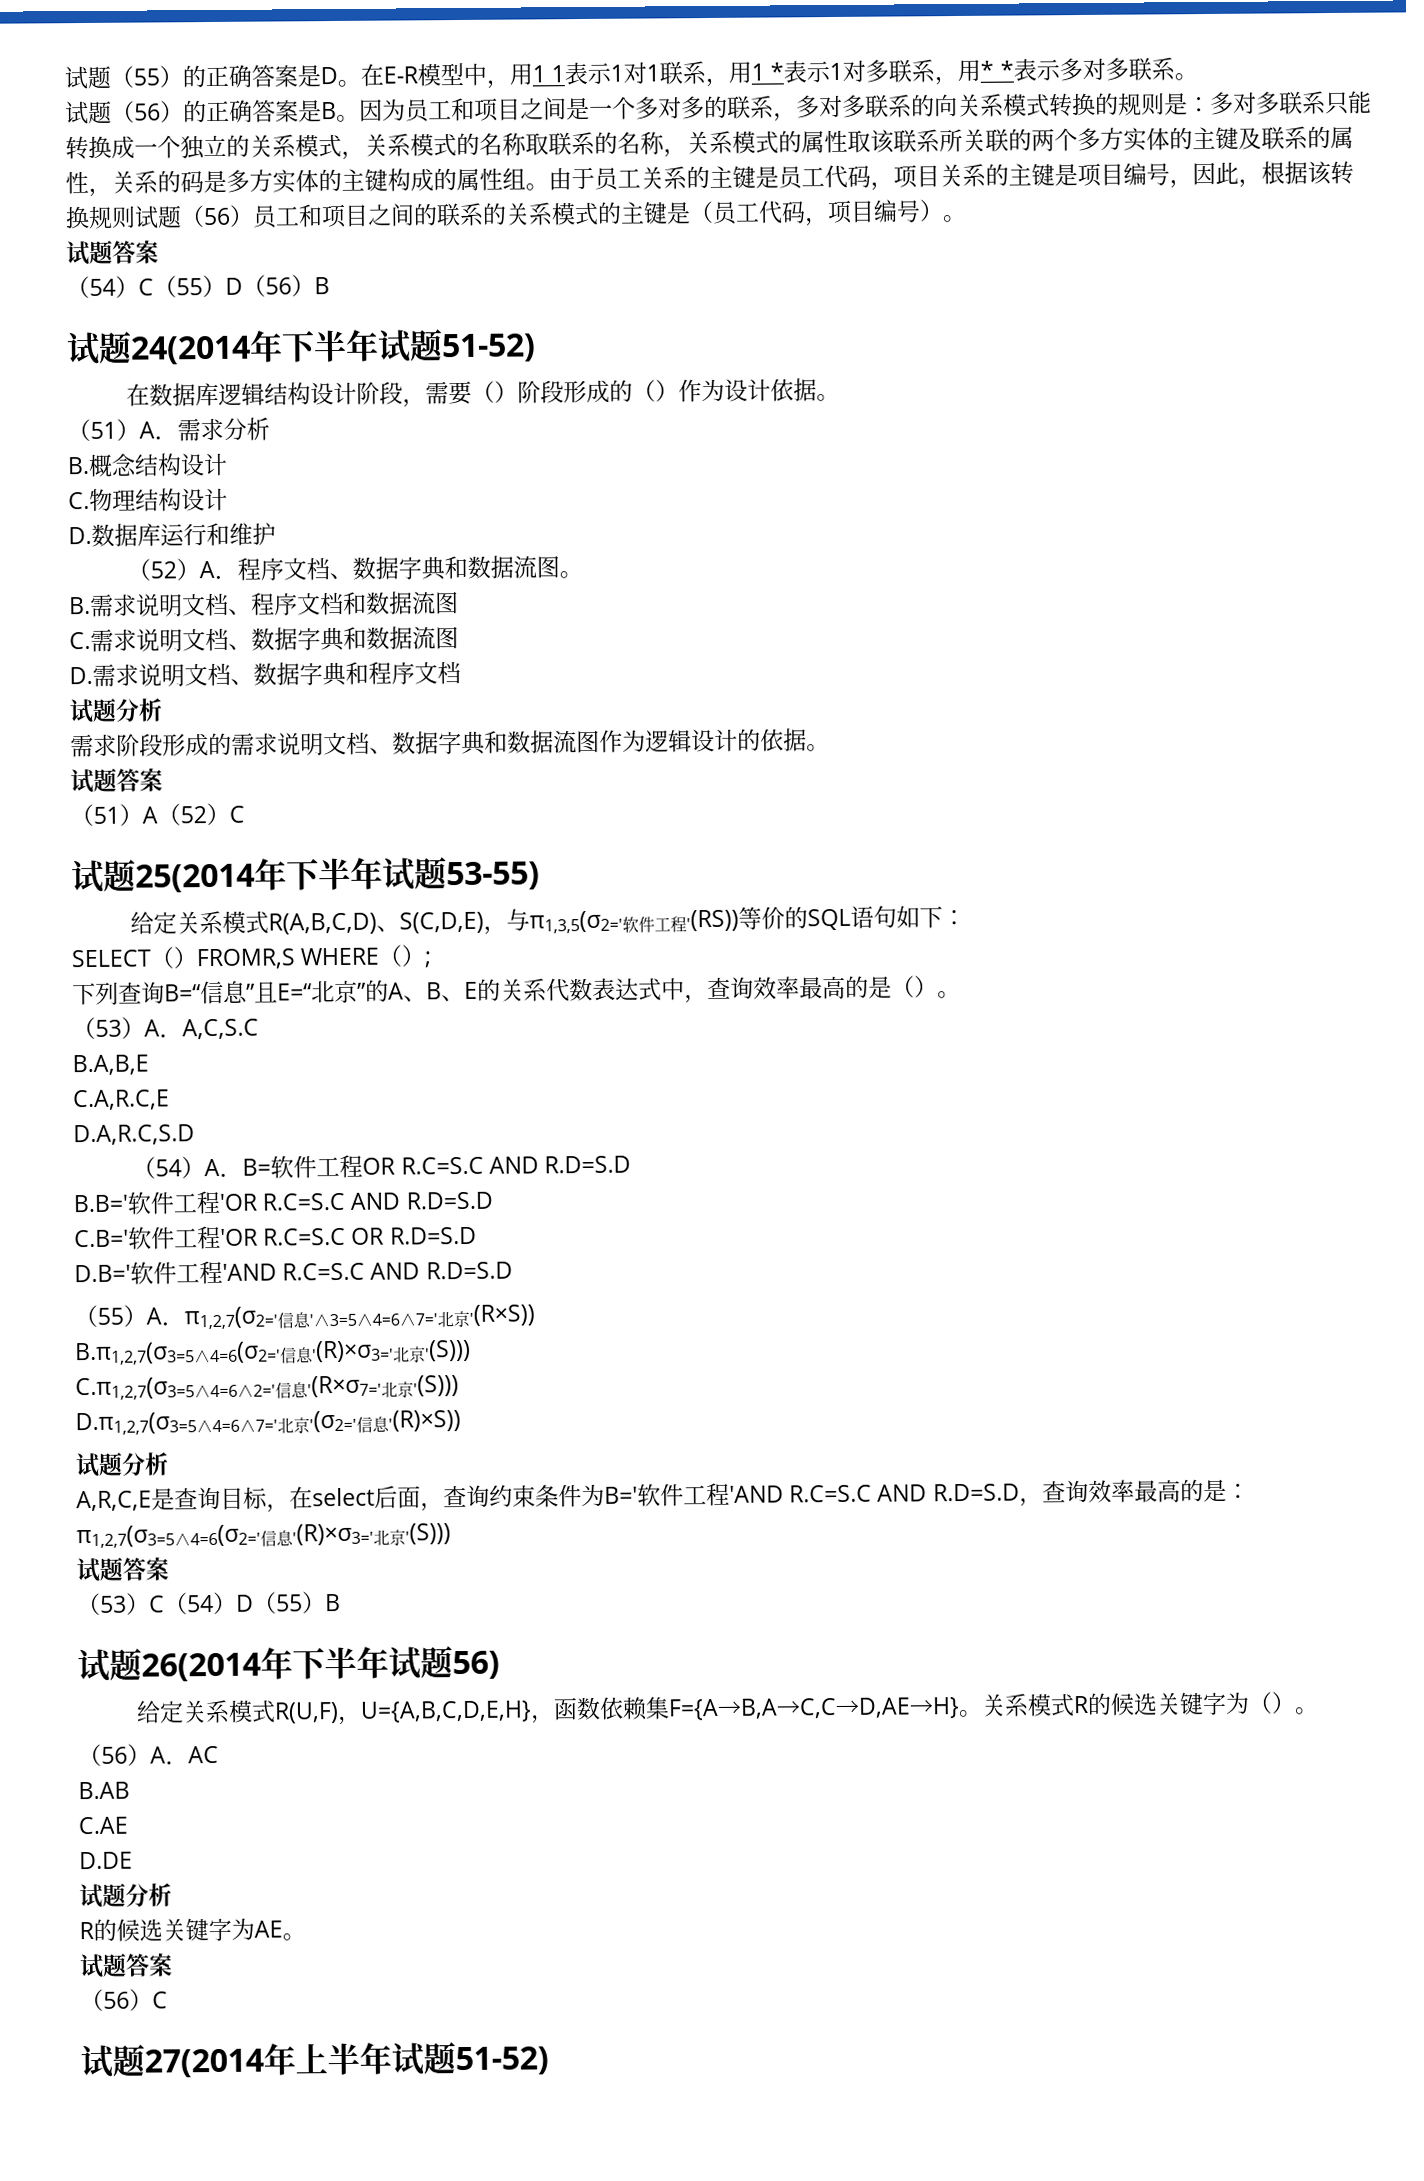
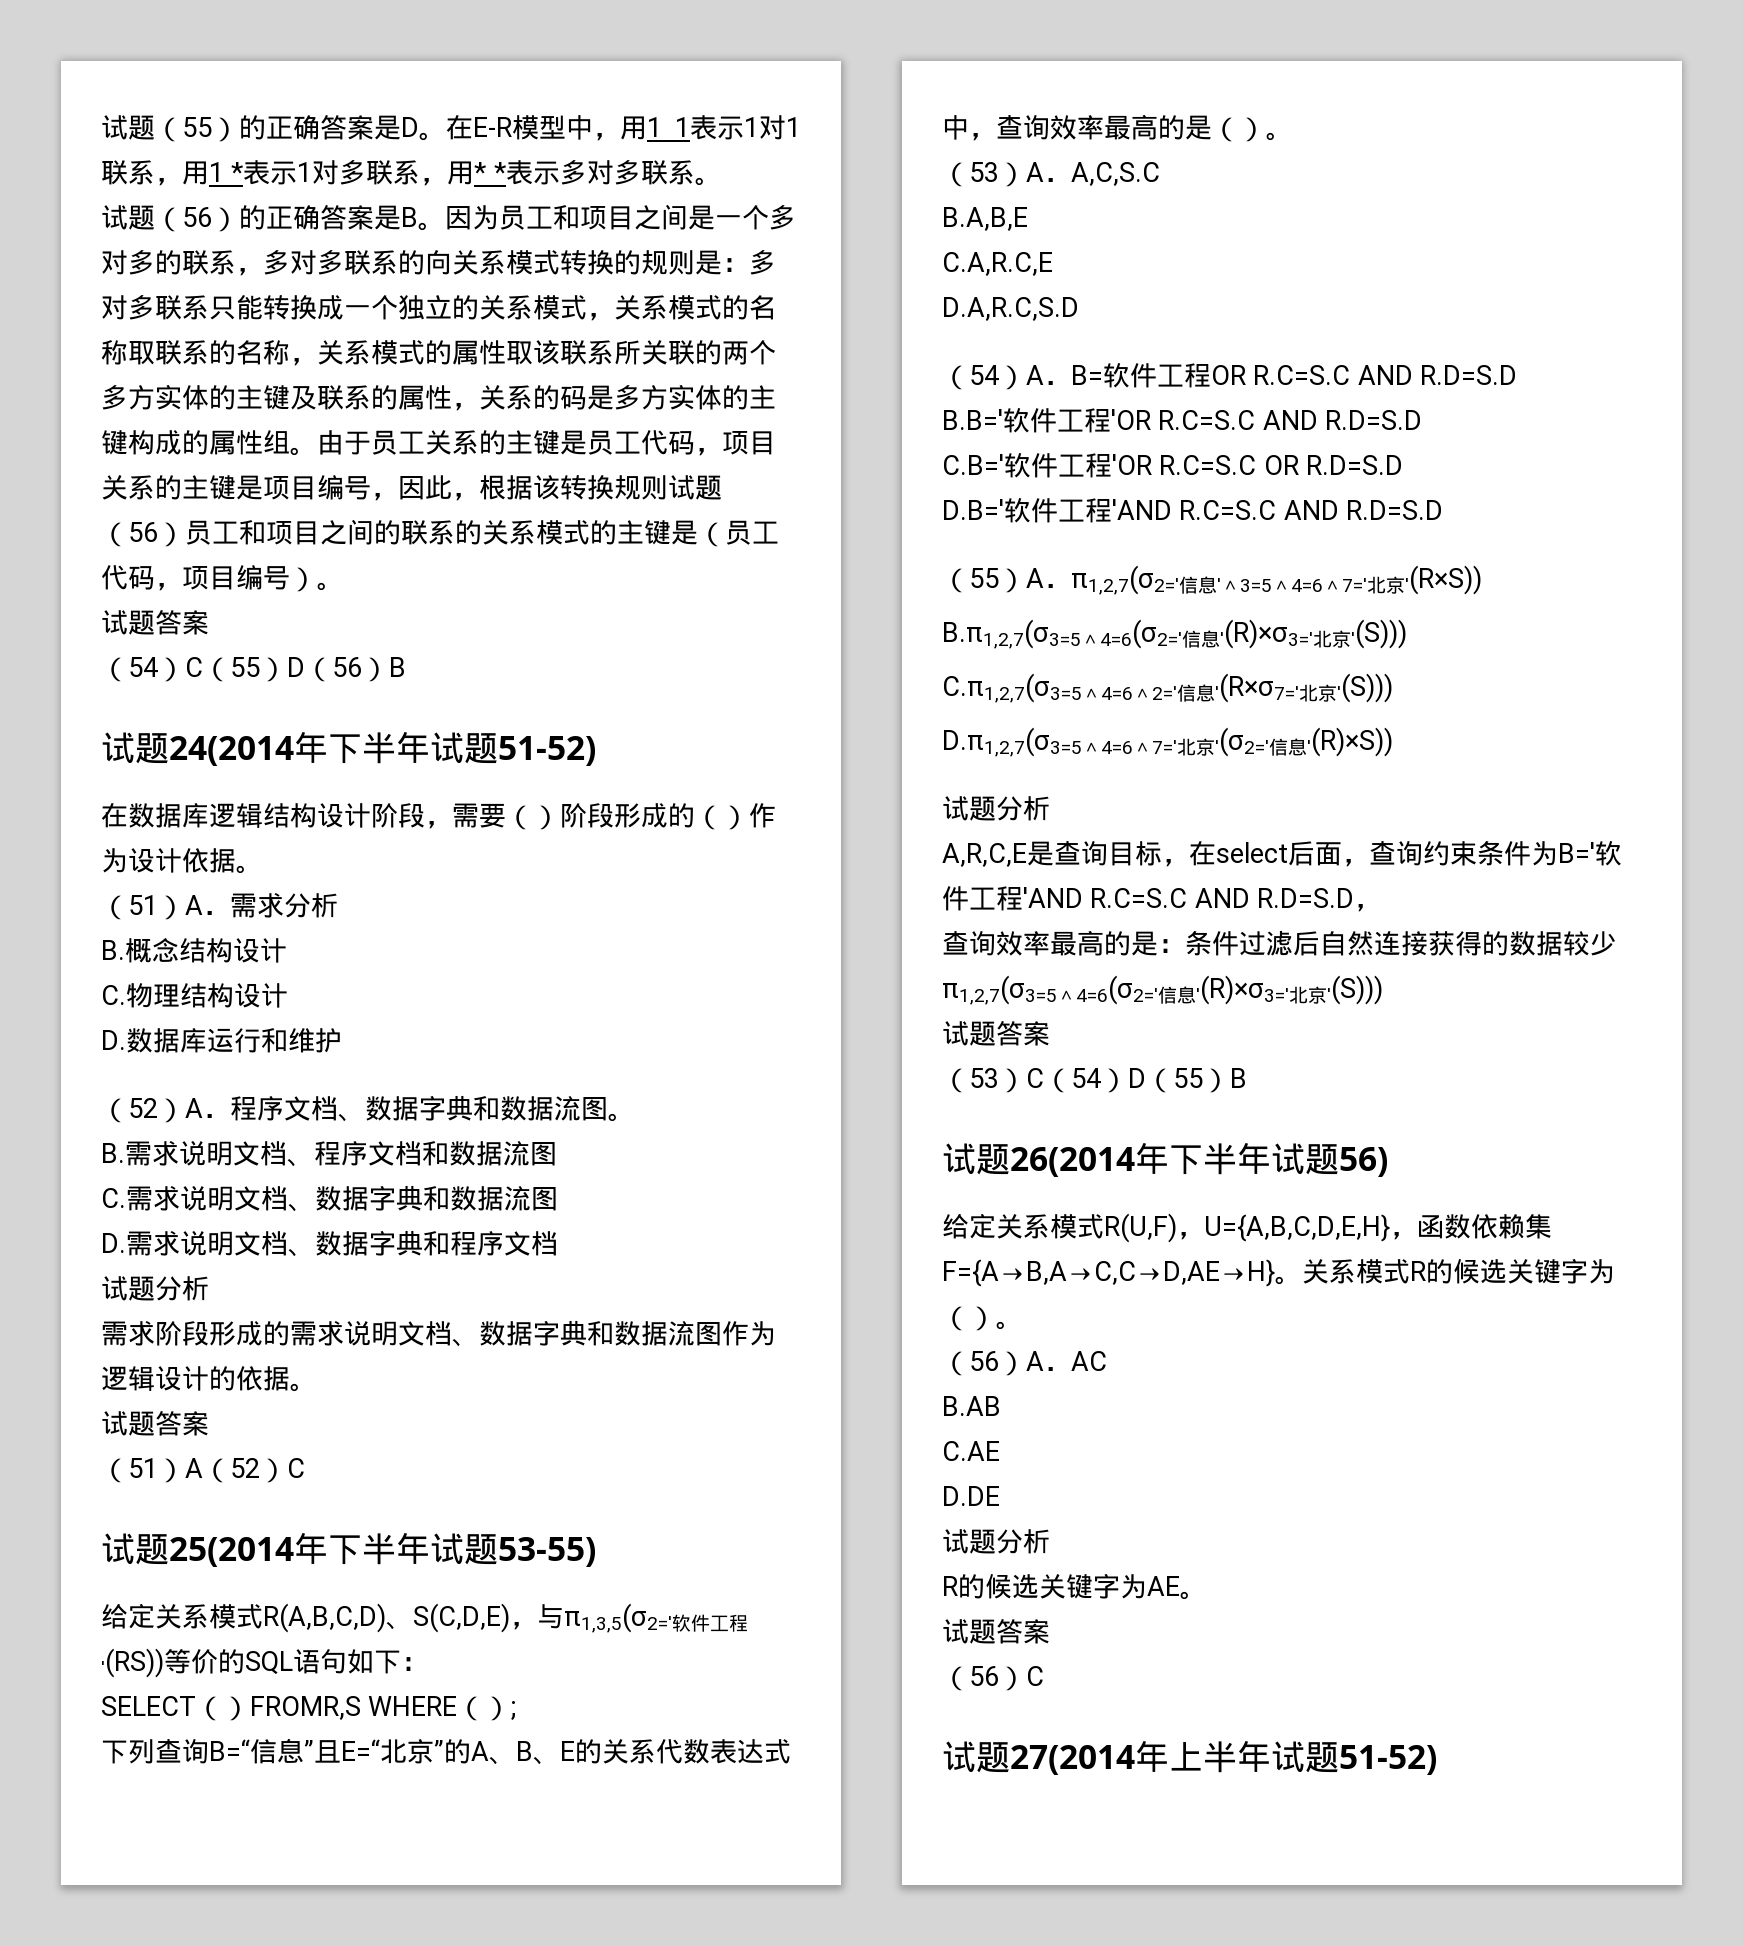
- A,R,C,E是查询目标，在select后面，查询约束条件为B='软件工程'AND R.C=S.C AND R.D=S.D，查询效率最高的是：π1,2,7(σ3=5∧4=6(σ2='信息'(R)×σ3='北京'(S)))
+ A,R,C,E是查询目标，在select后面，查询约束条件为B='软件工程'AND R.C=S.C AND R.D=S.D，
+ 查询效率最高的是：条件过滤后自然连接获得的数据较少π1,2,7(σ3=5∧4=6(σ2='信息'(R)×σ3='北京'(S)))

